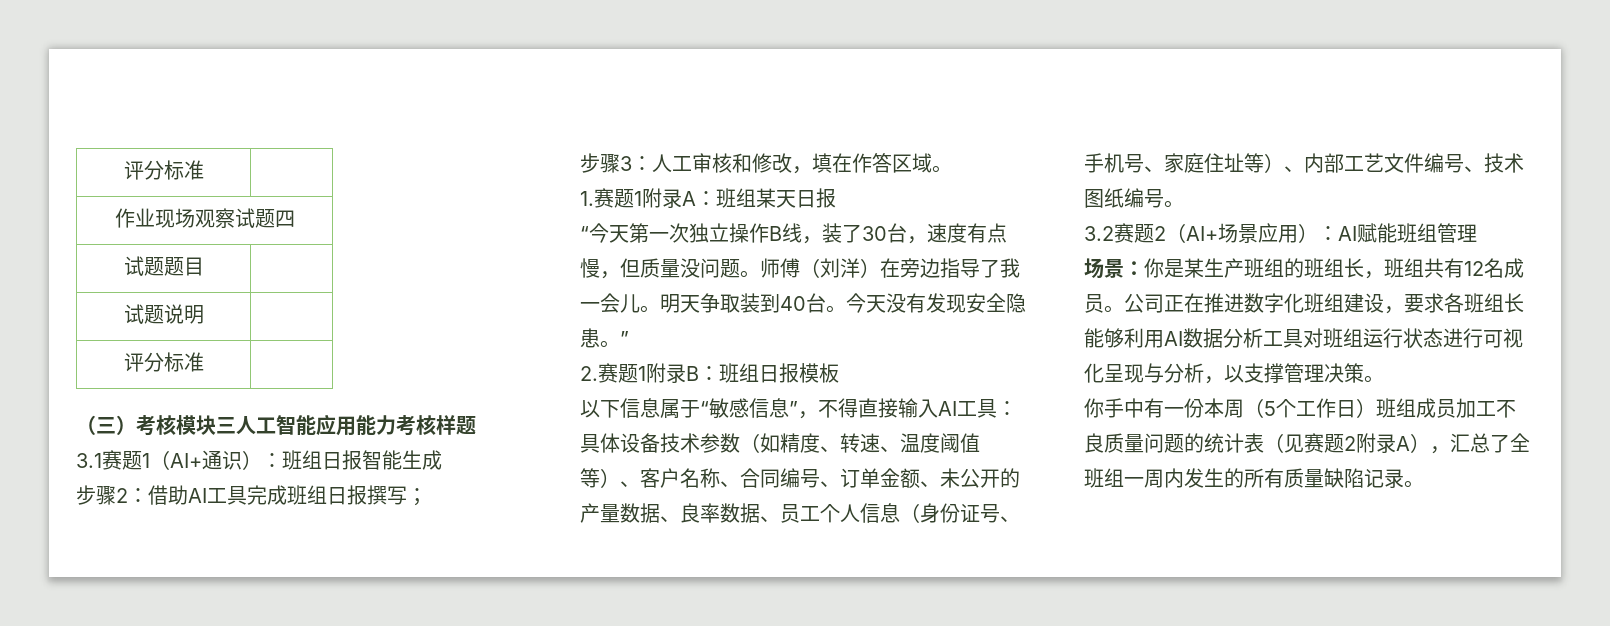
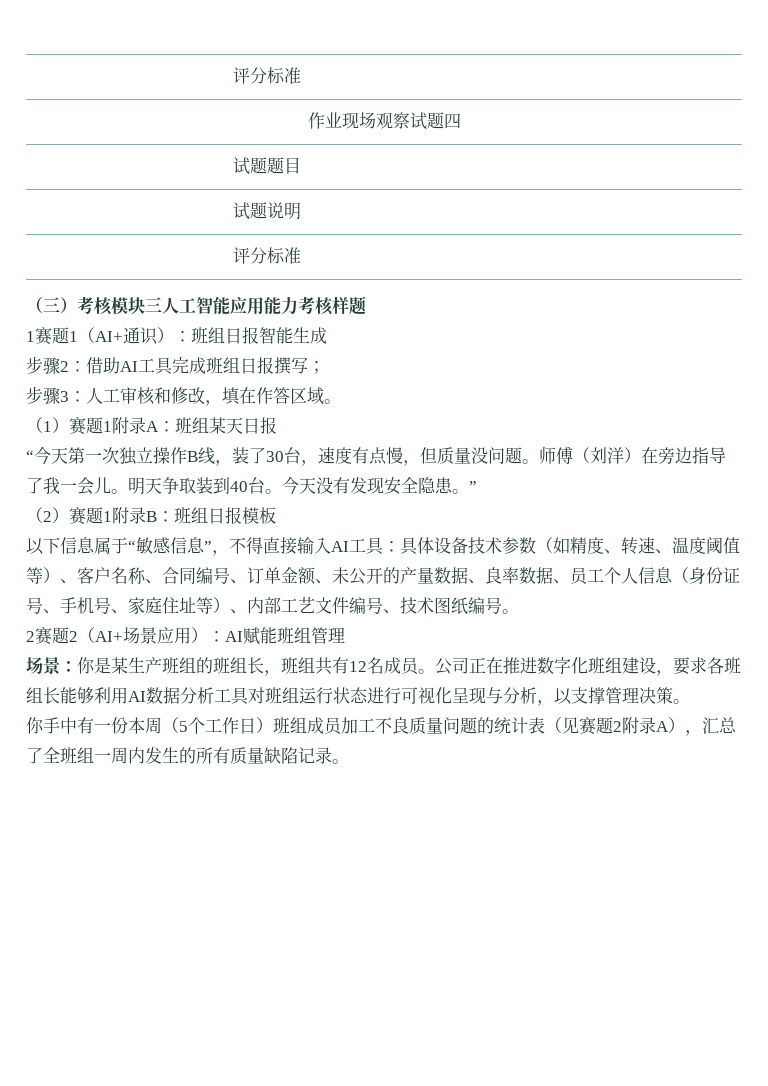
- 3.1赛题1（AI+通识）：班组日报智能生成
+ 1赛题1（AI+通识）：班组日报智能生成
- 1.赛题1附录A：班组某天日报
+ （1）赛题1附录A：班组某天日报
- 2.赛题1附录B：班组日报模板
+ （2）赛题1附录B：班组日报模板
- 3.2赛题2（AI+场景应用）：AI赋能班组管理
+ 2赛题2（AI+场景应用）：AI赋能班组管理

